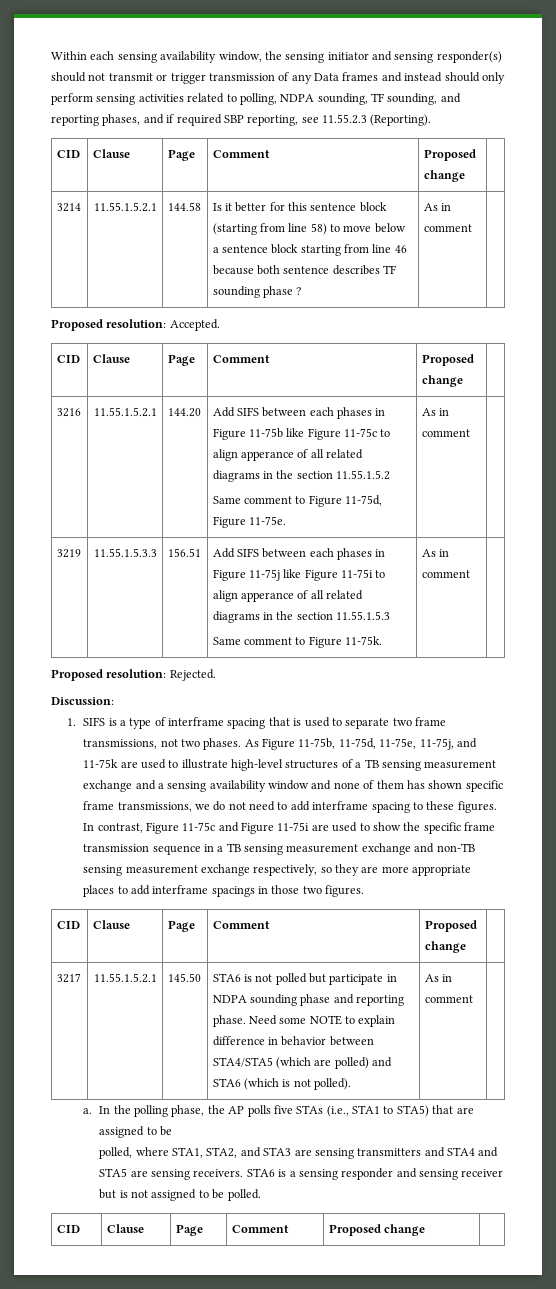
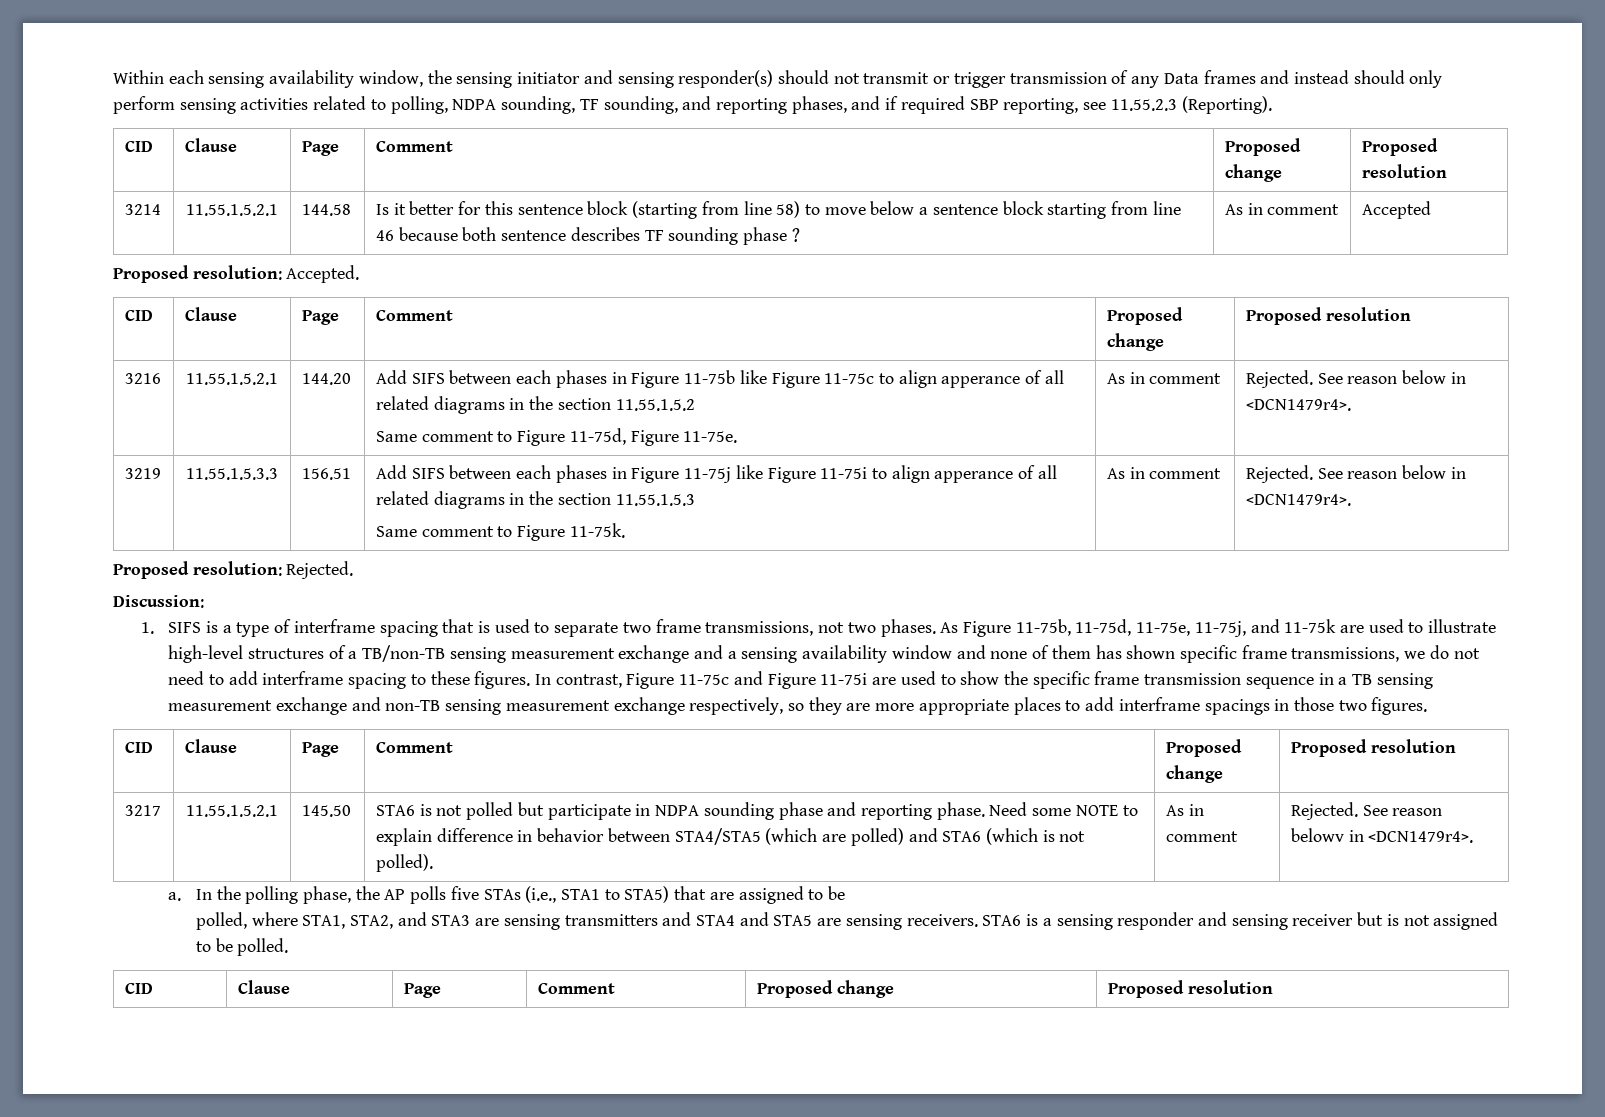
  Within each sensing availability window, the sensing initiator and sensing responder(s) should not transmit or trigger transmission of any Data frames and instead should only perform sensing activities related to polling, NDPA sounding, TF sounding, and reporting phases, and if required SBP reporting, see 11.55.2.3 (Reporting).
- CID | Clause | Page | Comment | Proposed change |
+ CID | Clause | Page | Comment | Proposed change | Proposed resolution
- 3214 | 11.55.1.5.2.1 | 144.58 | Is it better for this sentence block (starting from line 58) to move below a sentence block starting from line 46 because both sentence describes TF sounding phase ? | As in comment |
+ 3214 | 11.55.1.5.2.1 | 144.58 | Is it better for this sentence block (starting from line 58) to move below a sentence block starting from line 46 because both sentence describes TF sounding phase ? | As in comment | Accepted
  Proposed resolution: Accepted.
- CID | Clause | Page | Comment | Proposed change |
+ CID | Clause | Page | Comment | Proposed change | Proposed resolution
- Same comment to Figure 11-75d, Figure 11-75e. | As in comment
+ Same comment to Figure 11-75d, Figure 11-75e. | As in comment | Rejected. See reason below in <DCN1479r4>.
  3219 | 11.55.1.5.3.3 | 156.51 | Add SIFS between each phases in Figure 11-75j like Figure 11-75i to align apperance of all related diagrams in the section 11.55.1.5.3
- Same comment to Figure 11-75k. | As in comment |
+ Same comment to Figure 11-75k. | As in comment | Rejected. See reason below in <DCN1479r4>.
- As Figure 11-75b, 11-75d, 11-75e, 11-75j, and 11-75k are used to illustrate high-level structures of a TB sensing measurement exchange and a sensing availability window and none of them has shown specific frame transmissions, we do not need to add interframe spacing to these figures.
+ As Figure 11-75b, 11-75d, 11-75e, 11-75j, and 11-75k are used to illustrate high-level structures of a TB/non-TB sensing measurement exchange and a sensing availability window and none of them has shown specific frame transmissions, we do not need to add interframe spacing to these figures.
  In contrast, Figure 11-75c and Figure 11-75i are used to show the specific frame transmission sequence in a TB sensing measurement exchange and non-TB sensing measurement exchange respectively, so they are more appropriate places to add interframe spacings in those two figures.
- CID | Clause | Page | Comment | Proposed change |
+ CID | Clause | Page | Comment | Proposed change | Proposed resolution
+ Rejected. See reason belowv in <DCN1479r4>.
  STA6 is a sensing responder and sensing receiver but is not assigned to be polled.
- CID | Clause | Page | Comment | Proposed change |
+ CID | Clause | Page | Comment | Proposed change | Proposed resolution

